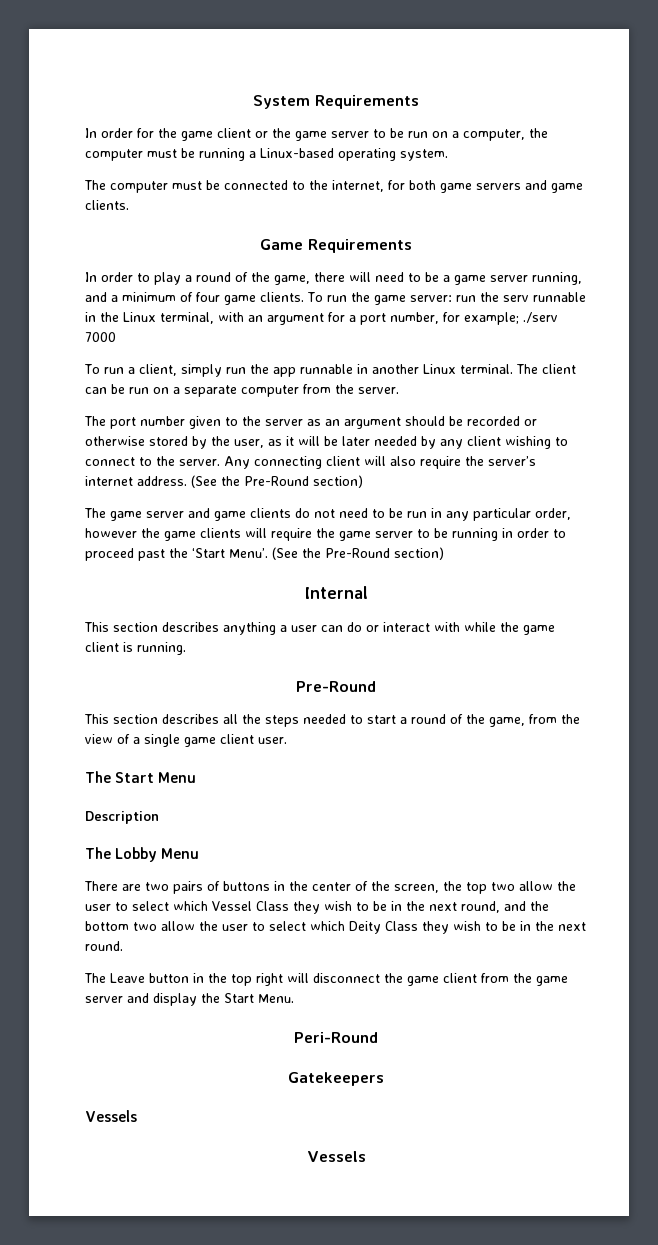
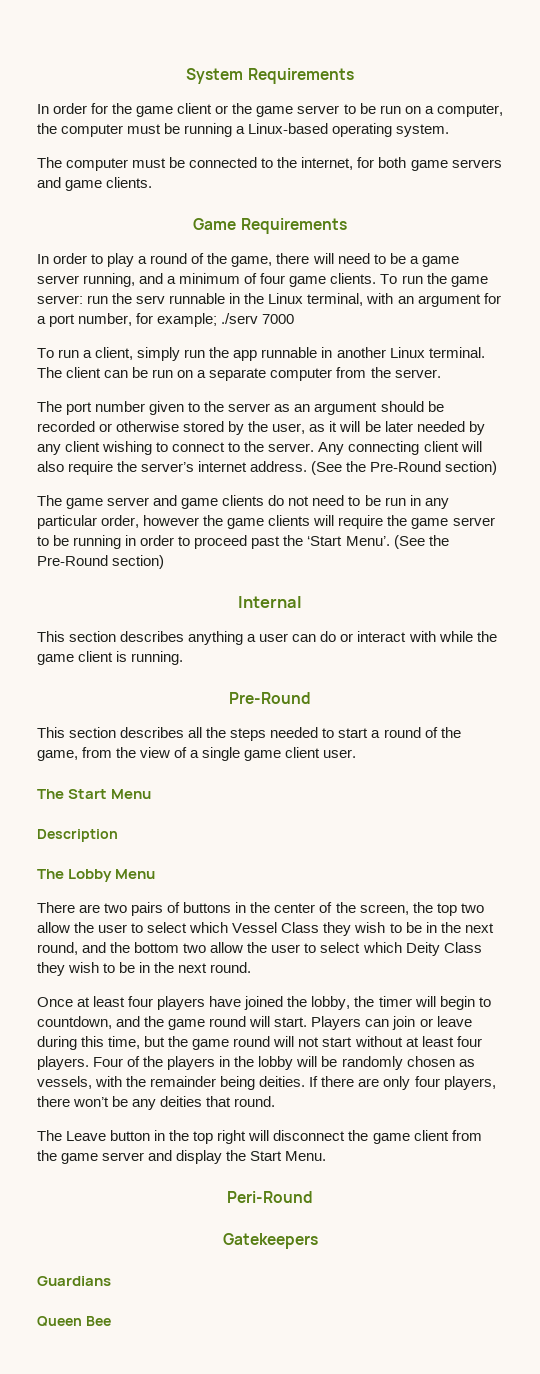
+ Once at least four players have joined the lobby, the timer will begin to countdown, and the game round will start. Players can join or leave during this time, but the game round will not start without at least four players. Four of the players in the lobby will be randomly chosen as vessels, with the remainder being deities. If there are only four players, there won’t be any deities that round.
  Gatekeepers
- Vessels
- Vessels
+ Guardians
+ Queen Bee

